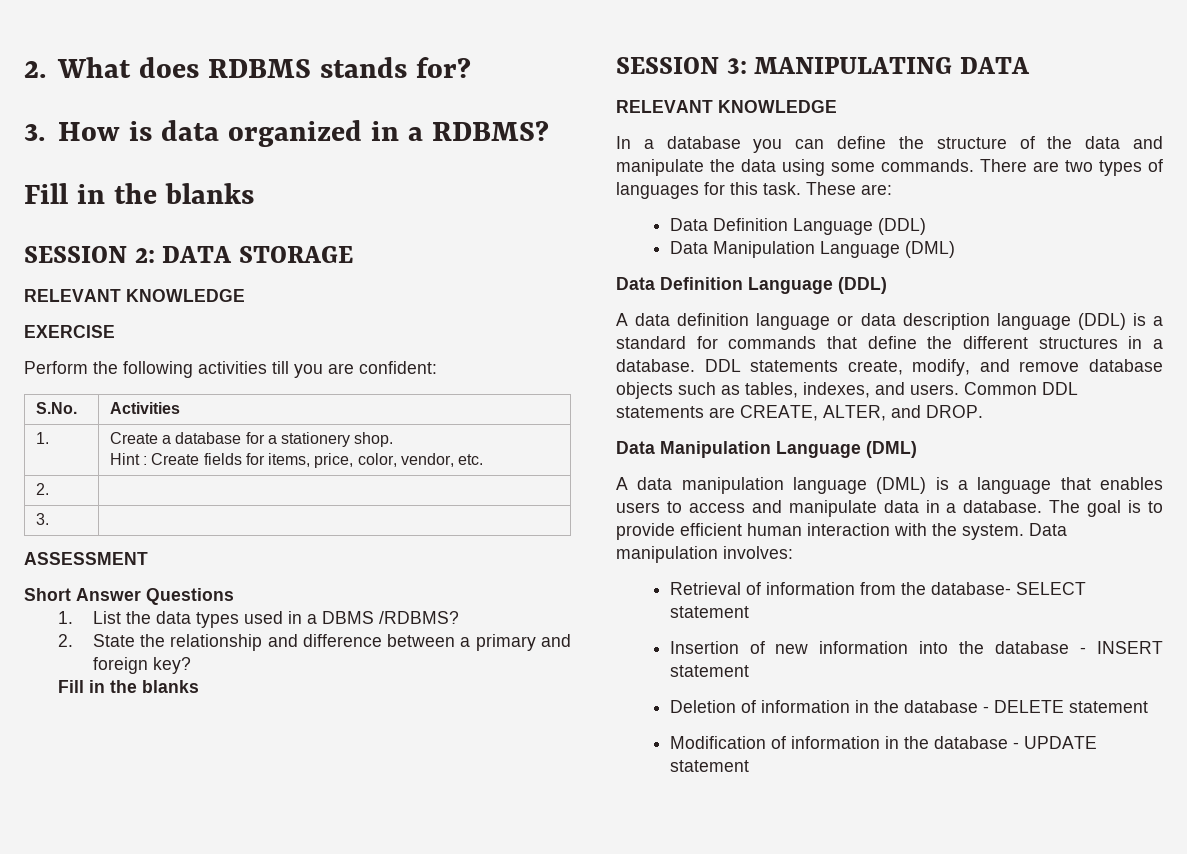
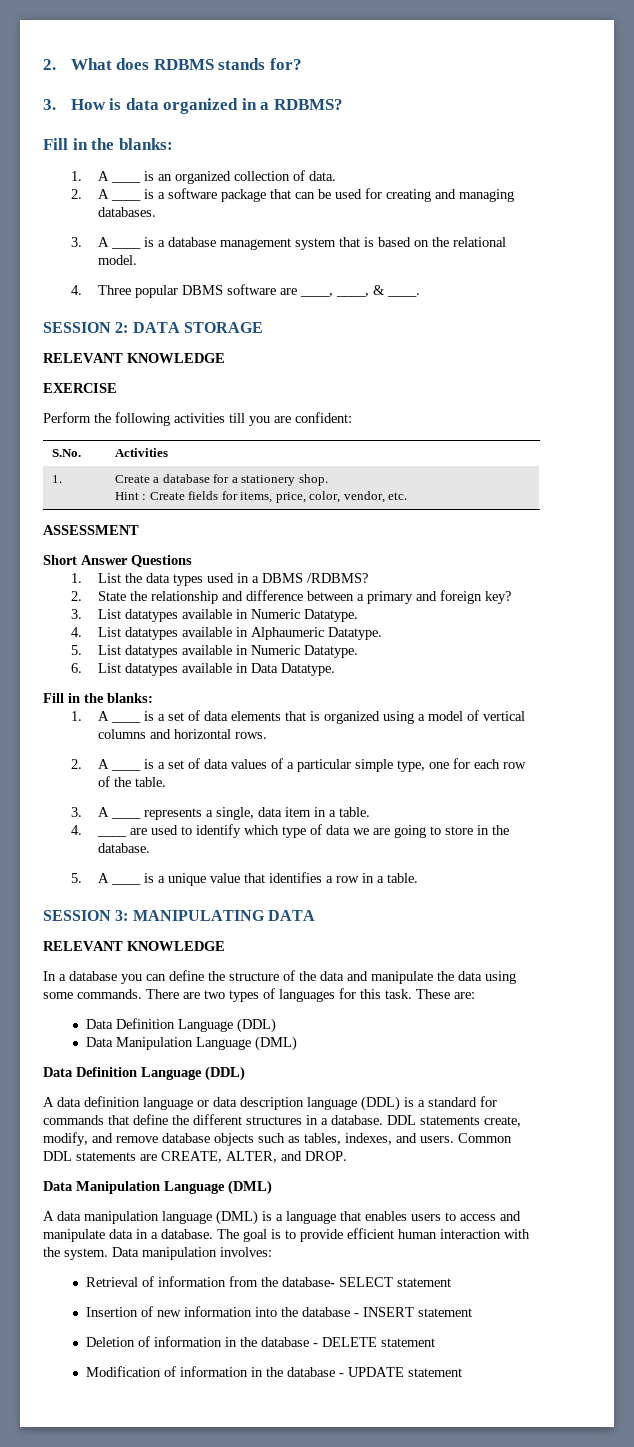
  3. How is data organized in a RDBMS?
- Fill in the blanks
+ Fill in the blanks:
+ 1. A ____ is an organized collection of data.
+ 2. A ____ is a software package that can be used for creating and managing databases.
+ 3. A ____ is a database management system that is based on the relational model.
+ 4. Three popular DBMS software are ____, ____, & ____.
- 2. |
- 3. |
  2. State the relationship and difference between a primary and foreign key?
- Fill in the blanks
+ 3. List datatypes available in Numeric Datatype.
+ 4. List datatypes available in Alphaumeric Datatype.
+ 5. List datatypes available in Numeric Datatype.
+ 6. List datatypes available in Data Datatype.
+ Fill in the blanks:
+ 1. A ____ is a set of data elements that is organized using a model of vertical columns and horizontal rows.
+ 2. A ____ is a set of data values of a particular simple type, one for each row of the table.
+ 3. A ____ represents a single, data item in a table.
+ 4. ____ are used to identify which type of data we are going to store in the database.
+ 5. A ____ is a unique value that identifies a row in a table.

